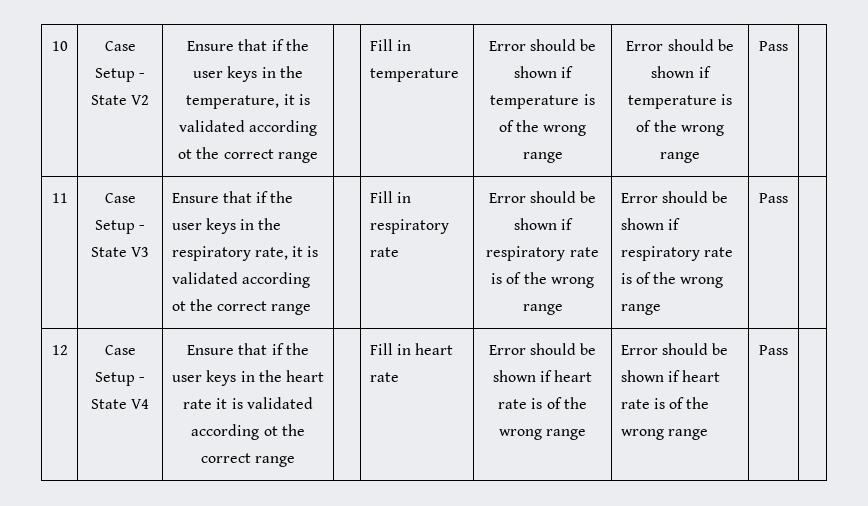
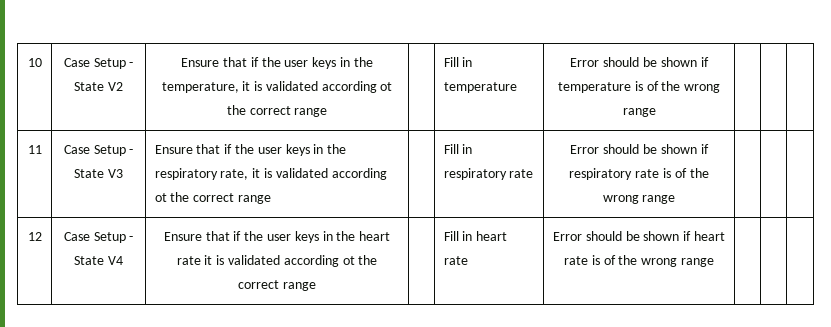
- Error should be shown if temperature is of the wrong range | Pass
- Error should be shown if respiratory rate is of the wrong range | Pass
- Error should be shown if heart rate is of the wrong range | Pass

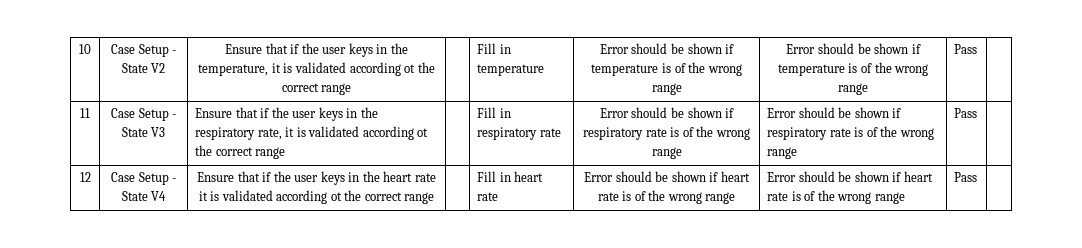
+ Error should be shown if temperature is of the wrong range | Pass
+ Error should be shown if respiratory rate is of the wrong range | Pass
+ Error should be shown if heart rate is of the wrong range | Pass

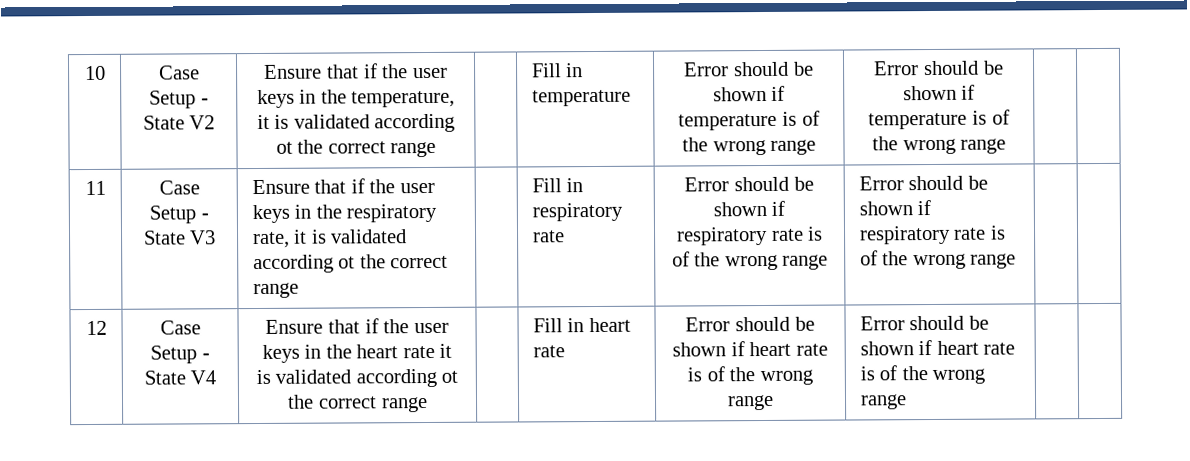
- Error should be shown if temperature is of the wrong range | Error should be shown if temperature is of the wrong range | Pass
+ Error should be shown if temperature is of the wrong range | Error should be shown if temperature is of the wrong range
- Error should be shown if respiratory rate is of the wrong range | Error should be shown if respiratory rate is of the wrong range | Pass
+ Error should be shown if respiratory rate is of the wrong range | Error should be shown if respiratory rate is of the wrong range
- Error should be shown if heart rate is of the wrong range | Error should be shown if heart rate is of the wrong range | Pass
+ Error should be shown if heart rate is of the wrong range | Error should be shown if heart rate is of the wrong range

